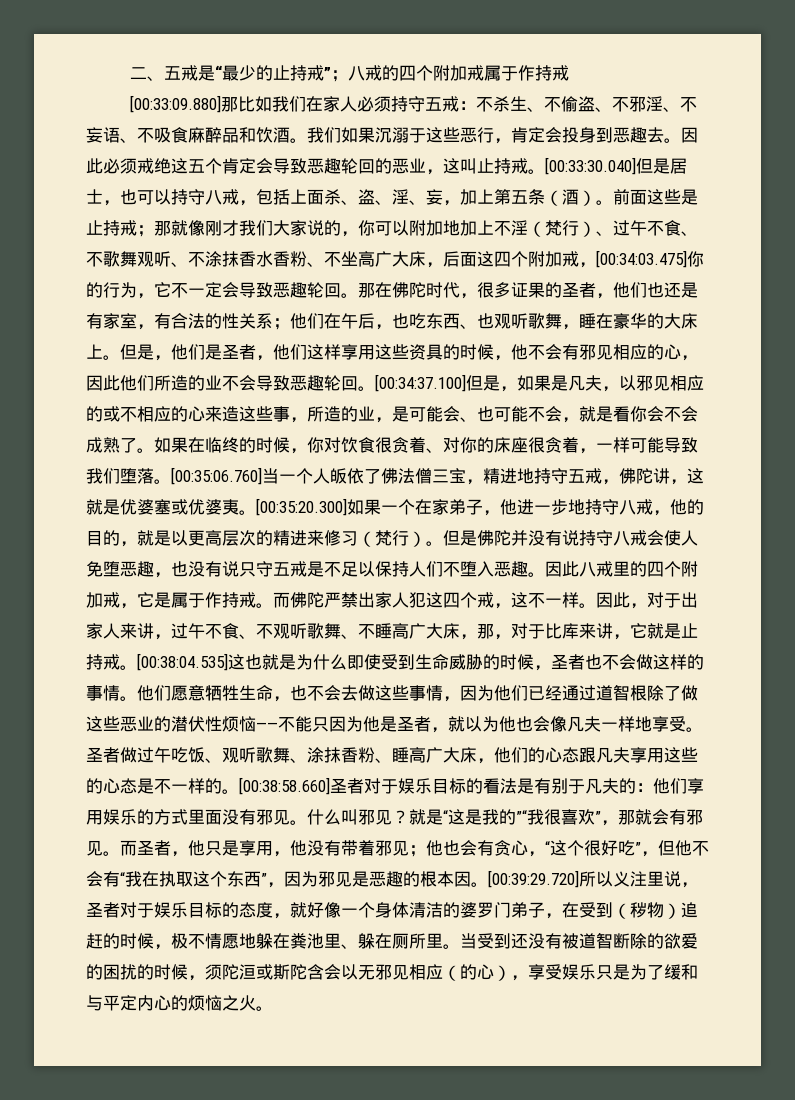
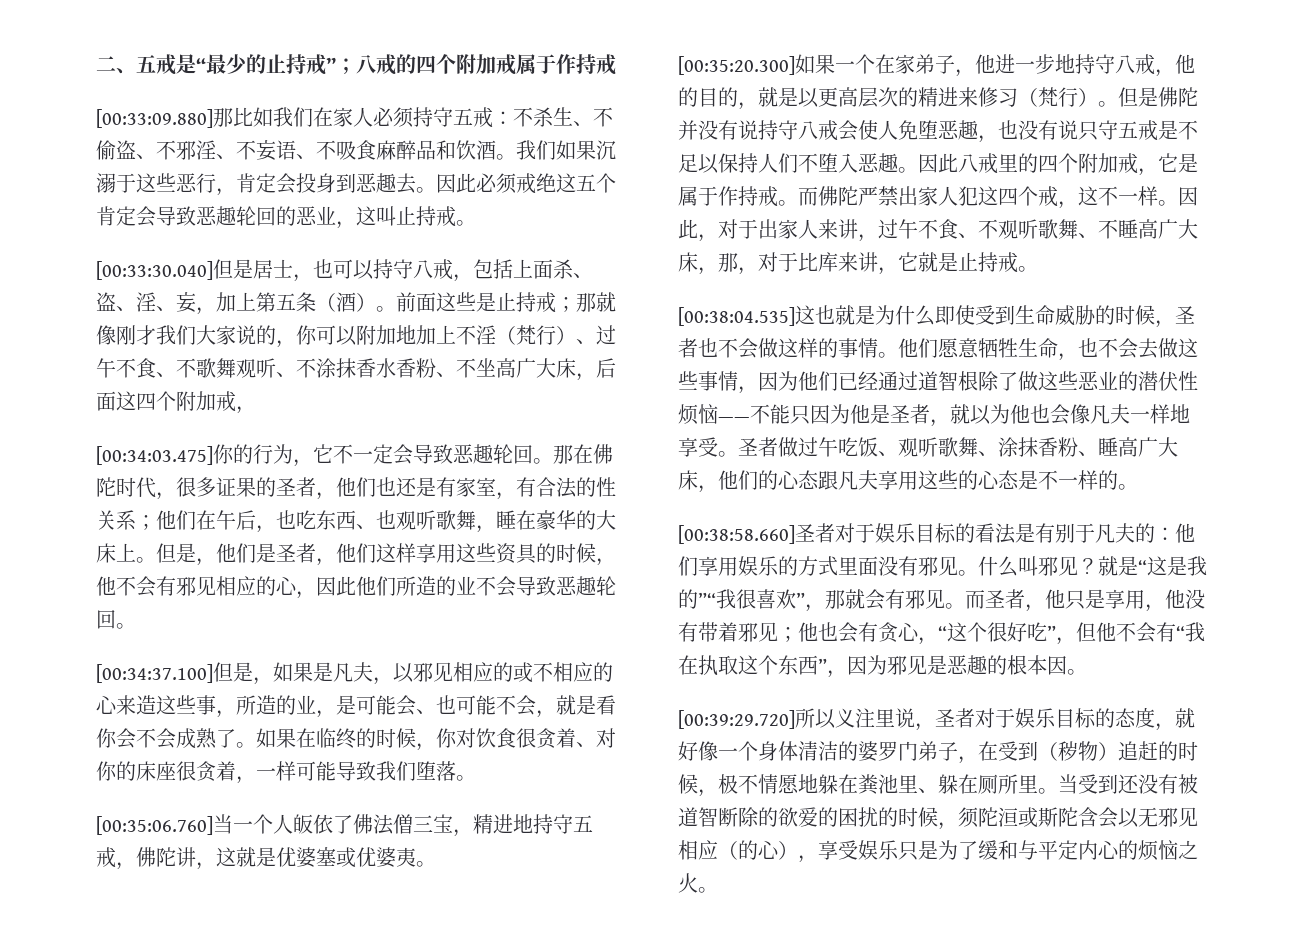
- 因此必须戒绝这五个肯定会导致恶趣轮回的恶业，这叫止持戒。[00:33:30.040]但是居士，也可以持守八戒，包括上面杀、盗、淫、妄，加上第五条（酒）。
+ 因此必须戒绝这五个肯定会导致恶趣轮回的恶业，这叫止持戒。
+ [00:33:30.040]但是居士，也可以持守八戒，包括上面杀、盗、淫、妄，加上第五条（酒）。
- 前面这些是止持戒；那就像刚才我们大家说的，你可以附加地加上不淫（梵行）、过午不食、不歌舞观听、不涂抹香水香粉、不坐高广大床，后面这四个附加戒，[00:34:03.475]你的行为，它不一定会导致恶趣轮回。
+ 前面这些是止持戒；那就像刚才我们大家说的，你可以附加地加上不淫（梵行）、过午不食、不歌舞观听、不涂抹香水香粉、不坐高广大床，后面这四个附加戒，
+ [00:34:03.475]你的行为，它不一定会导致恶趣轮回。
- 但是，他们是圣者，他们这样享用这些资具的时候，他不会有邪见相应的心，因此他们所造的业不会导致恶趣轮回。[00:34:37.100]但是，如果是凡夫，以邪见相应的或不相应的心来造这些事，所造的业，是可能会、也可能不会，就是看你会不会成熟了。
+ 但是，他们是圣者，他们这样享用这些资具的时候，他不会有邪见相应的心，因此他们所造的业不会导致恶趣轮回。
+ [00:34:37.100]但是，如果是凡夫，以邪见相应的或不相应的心来造这些事，所造的业，是可能会、也可能不会，就是看你会不会成熟了。
- 如果在临终的时候，你对饮食很贪着、对你的床座很贪着，一样可能导致我们堕落。[00:35:06.760]当一个人皈依了佛法僧三宝，精进地持守五戒，佛陀讲，这就是优婆塞或优婆夷。[00:35:20.300]如果一个在家弟子，他进一步地持守八戒，他的目的，就是以更高层次的精进来修习（梵行）。
+ 如果在临终的时候，你对饮食很贪着、对你的床座很贪着，一样可能导致我们堕落。
+ [00:35:06.760]当一个人皈依了佛法僧三宝，精进地持守五戒，佛陀讲，这就是优婆塞或优婆夷。
+ [00:35:20.300]如果一个在家弟子，他进一步地持守八戒，他的目的，就是以更高层次的精进来修习（梵行）。
- 因此，对于出家人来讲，过午不食、不观听歌舞、不睡高广大床，那，对于比库来讲，它就是止持戒。[00:38:04.535]这也就是为什么即使受到生命威胁的时候，圣者也不会做这样的事情。
+ 因此，对于出家人来讲，过午不食、不观听歌舞、不睡高广大床，那，对于比库来讲，它就是止持戒。
+ [00:38:04.535]这也就是为什么即使受到生命威胁的时候，圣者也不会做这样的事情。
- 圣者做过午吃饭、观听歌舞、涂抹香粉、睡高广大床，他们的心态跟凡夫享用这些的心态是不一样的。[00:38:58.660]圣者对于娱乐目标的看法是有别于凡夫的：他们享用娱乐的方式里面没有邪见。
+ 圣者做过午吃饭、观听歌舞、涂抹香粉、睡高广大床，他们的心态跟凡夫享用这些的心态是不一样的。
+ [00:38:58.660]圣者对于娱乐目标的看法是有别于凡夫的：他们享用娱乐的方式里面没有邪见。
- 他也会有贪心，“这个很好吃”，但他不会有“我在执取这个东西”，因为邪见是恶趣的根本因。[00:39:29.720]所以义注里说，圣者对于娱乐目标的态度，就好像一个身体清洁的婆罗门弟子，在受到（秽物）追赶的时候，极不情愿地躲在粪池里、躲在厕所里。
+ 他也会有贪心，“这个很好吃”，但他不会有“我在执取这个东西”，因为邪见是恶趣的根本因。
+ [00:39:29.720]所以义注里说，圣者对于娱乐目标的态度，就好像一个身体清洁的婆罗门弟子，在受到（秽物）追赶的时候，极不情愿地躲在粪池里、躲在厕所里。

